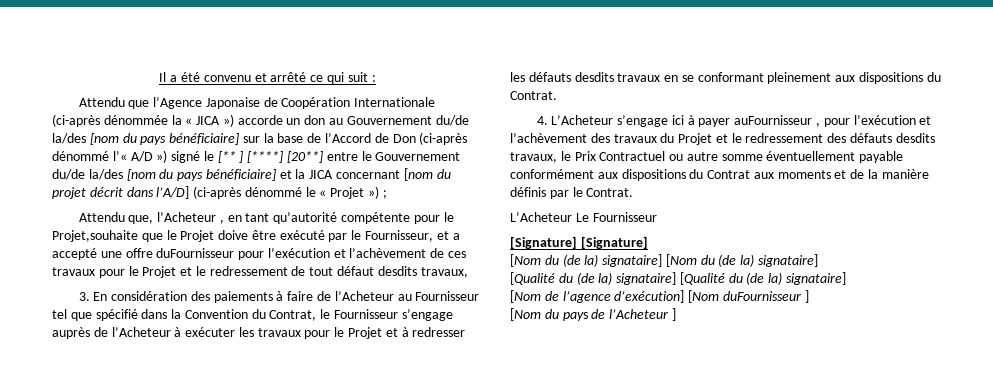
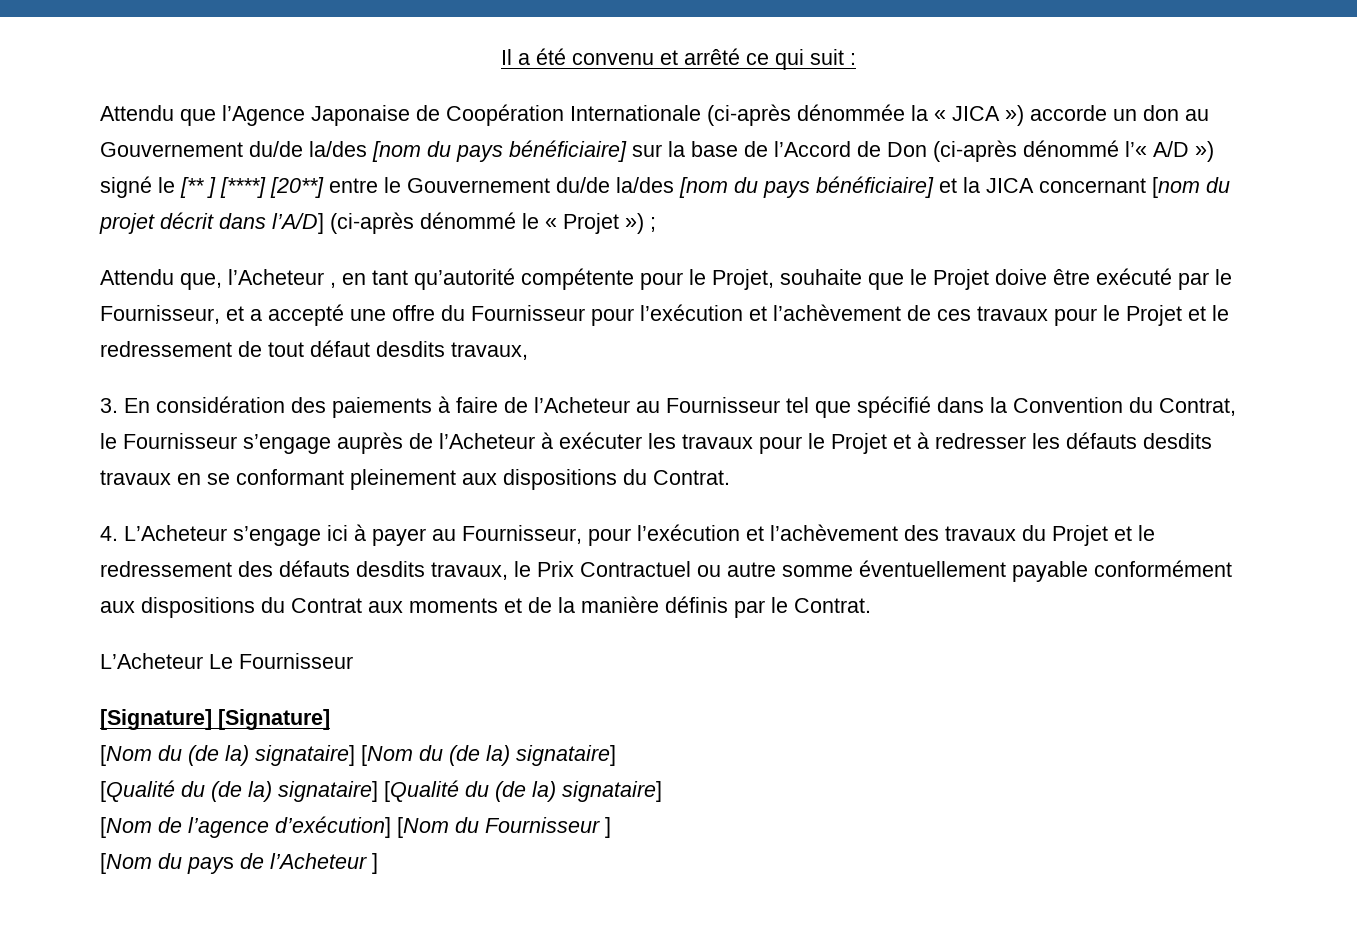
- Attendu que, l’Acheteur , en tant qu’autorité compétente pour le Projet,souhaite que le Projet doive être exécuté par le Fournisseur, et a accepté une offre duFournisseur pour l’exécution et l’achèvement de ces travaux pour le Projet et le redressement de tout défaut desdits travaux,
+ Attendu que, l’Acheteur , en tant qu’autorité compétente pour le Projet, souhaite que le Projet doive être exécuté par le Fournisseur, et a accepté une offre du Fournisseur pour l’exécution et l’achèvement de ces travaux pour le Projet et le redressement de tout défaut desdits travaux,
- 4. L’Acheteur s’engage ici à payer auFournisseur , pour l’exécution et l’achèvement des travaux du Projet et le redressement des défauts desdits travaux, le Prix Contractuel ou autre somme éventuellement payable conformément aux dispositions du Contrat aux moments et de la manière définis par le Contrat.
+ 4. L’Acheteur s’engage ici à payer au Fournisseur, pour l’exécution et l’achèvement des travaux du Projet et le redressement des défauts desdits travaux, le Prix Contractuel ou autre somme éventuellement payable conformément aux dispositions du Contrat aux moments et de la manière définis par le Contrat.
- [Nom de l’agence d’exécution] [Nom duFournisseur ]
+ [Nom de l’agence d’exécution] [Nom du Fournisseur ]

